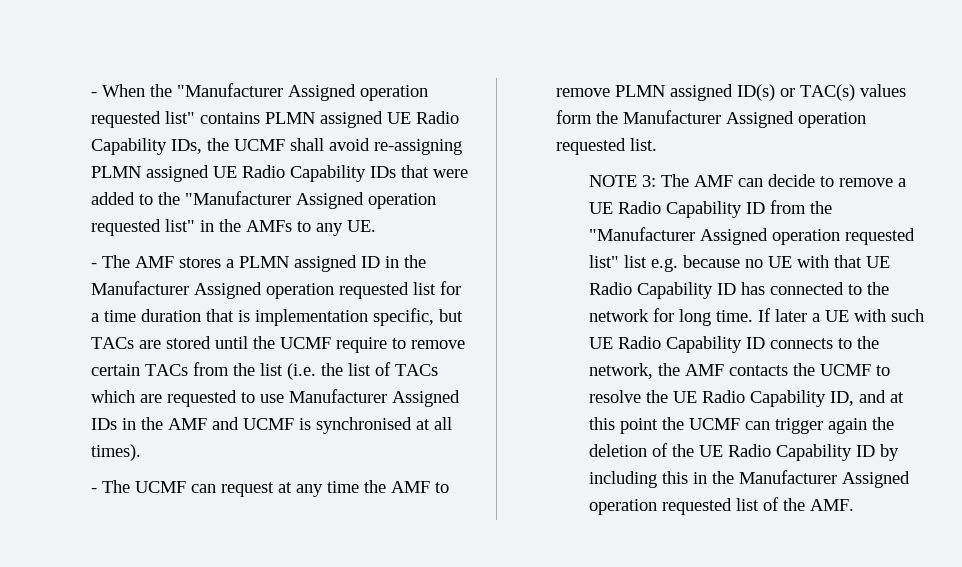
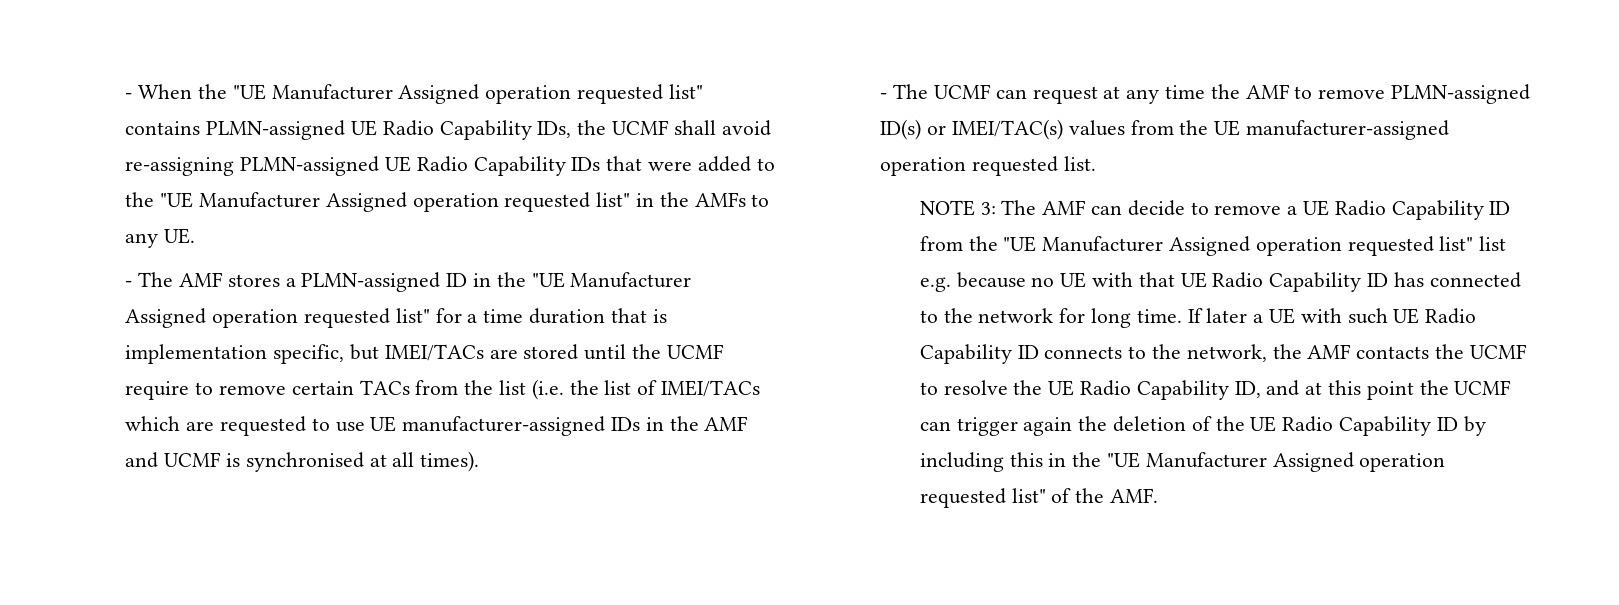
- - When the "Manufacturer Assigned operation requested list" contains PLMN assigned UE Radio Capability IDs, the UCMF shall avoid re-assigning PLMN assigned UE Radio Capability IDs that were added to the "Manufacturer Assigned operation requested list" in the AMFs to any UE.
+ - When the "UE Manufacturer Assigned operation requested list" contains PLMN-assigned UE Radio Capability IDs, the UCMF shall avoid re-assigning PLMN-assigned UE Radio Capability IDs that were added to the "UE Manufacturer Assigned operation requested list" in the AMFs to any UE.
- - The AMF stores a PLMN assigned ID in the Manufacturer Assigned operation requested list for a time duration that is implementation specific, but TACs are stored until the UCMF require to remove certain TACs from the list (i.e. the list of TACs which are requested to use Manufacturer Assigned IDs in the AMF and UCMF is synchronised at all times).
+ - The AMF stores a PLMN-assigned ID in the "UE Manufacturer Assigned operation requested list" for a time duration that is implementation specific, but IMEI/TACs are stored until the UCMF require to remove certain TACs from the list (i.e. the list of IMEI/TACs which are requested to use UE manufacturer-assigned IDs in the AMF and UCMF is synchronised at all times).
- - The UCMF can request at any time the AMF to remove PLMN assigned ID(s) or TAC(s) values form the Manufacturer Assigned operation requested list.
+ - The UCMF can request at any time the AMF to remove PLMN-assigned ID(s) or IMEI/TAC(s) values from the UE manufacturer-assigned operation requested list.
- NOTE 3: The AMF can decide to remove a UE Radio Capability ID from the "Manufacturer Assigned operation requested list" list e.g. because no UE with that UE Radio Capability ID has connected to the network for long time.
+ NOTE 3: The AMF can decide to remove a UE Radio Capability ID from the "UE Manufacturer Assigned operation requested list" list e.g. because no UE with that UE Radio Capability ID has connected to the network for long time.
- If later a UE with such UE Radio Capability ID connects to the network, the AMF contacts the UCMF to resolve the UE Radio Capability ID, and at this point the UCMF can trigger again the deletion of the UE Radio Capability ID by including this in the Manufacturer Assigned operation requested list of the AMF.
+ If later a UE with such UE Radio Capability ID connects to the network, the AMF contacts the UCMF to resolve the UE Radio Capability ID, and at this point the UCMF can trigger again the deletion of the UE Radio Capability ID by including this in the "UE Manufacturer Assigned operation requested list" of the AMF.

